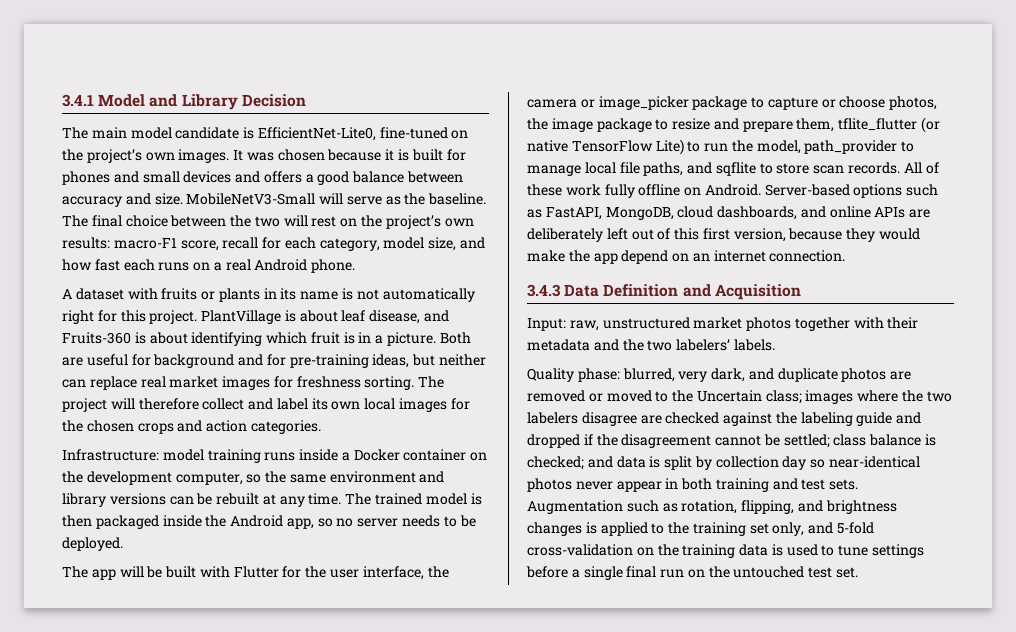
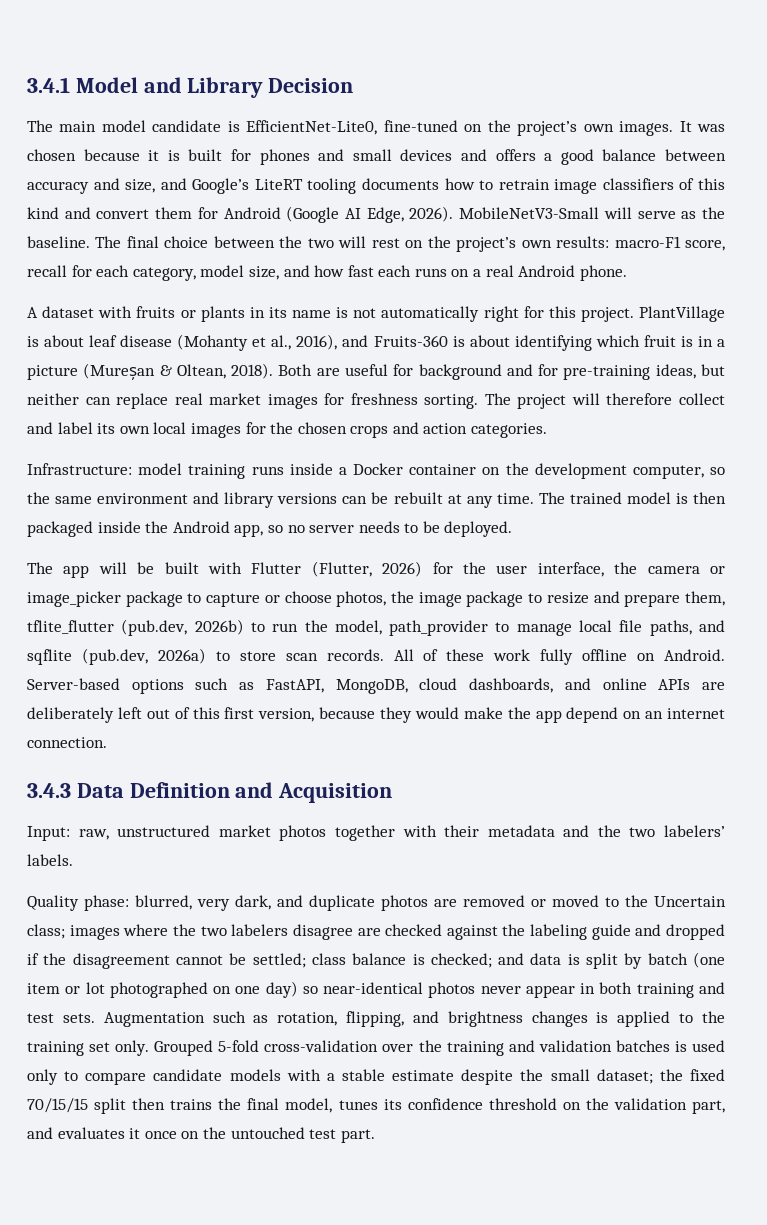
- It was chosen because it is built for phones and small devices and offers a good balance between accuracy and size.
+ It was chosen because it is built for phones and small devices and offers a good balance between accuracy and size, and Google’s LiteRT tooling documents how to retrain image classifiers of this kind and convert them for Android (Google AI Edge, 2026).
- PlantVillage is about leaf disease, and Fruits-360 is about identifying which fruit is in a picture.
+ PlantVillage is about leaf disease (Mohanty et al., 2016), and Fruits-360 is about identifying which fruit is in a picture (Mureșan & Oltean, 2018).
- The app will be built with Flutter for the user interface, the camera or image_picker package to capture or choose photos, the image package to resize and prepare them, tflite_flutter (or native TensorFlow Lite) to run the model, path_provider to manage local file paths, and sqflite to store scan records.
+ The app will be built with Flutter (Flutter, 2026) for the user interface, the camera or image_picker package to capture or choose photos, the image package to resize and prepare them, tflite_flutter (pub.dev, 2026b) to run the model, path_provider to manage local file paths, and sqflite (pub.dev, 2026a) to store scan records.
- Quality phase: blurred, very dark, and duplicate photos are removed or moved to the Uncertain class; images where the two labelers disagree are checked against the labeling guide and dropped if the disagreement cannot be settled; class balance is checked; and data is split by collection day so near-identical photos never appear in both training and test sets.
+ Quality phase: blurred, very dark, and duplicate photos are removed or moved to the Uncertain class; images where the two labelers disagree are checked against the labeling guide and dropped if the disagreement cannot be settled; class balance is checked; and data is split by batch (one item or lot photographed on one day) so near-identical photos never appear in both training and test sets.
- Augmentation such as rotation, flipping, and brightness changes is applied to the training set only, and 5-fold cross-validation on the training data is used to tune settings before a single final run on the untouched test set.
+ Augmentation such as rotation, flipping, and brightness changes is applied to the training set only. Grouped 5-fold cross-validation over the training and validation batches is used only to compare candidate models with a stable estimate despite the small dataset; the fixed 70/15/15 split then trains the final model, tunes its confidence threshold on the validation part, and evaluates it once on the untouched test part.

